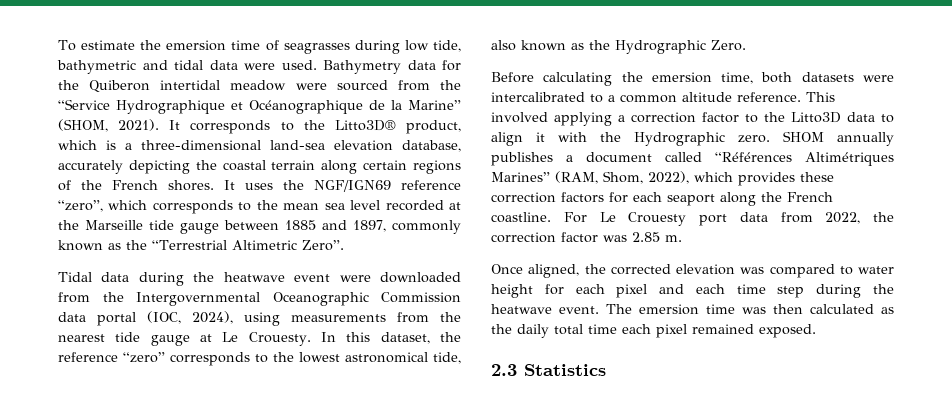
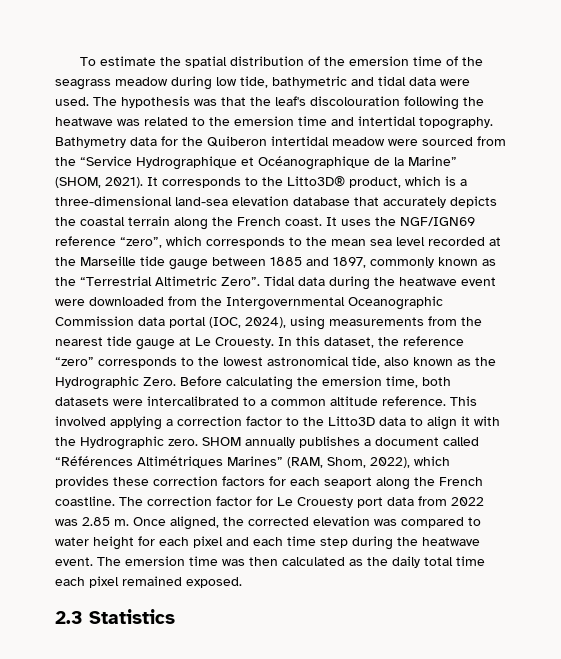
- To estimate the emersion time of seagrasses during low tide, bathymetric and tidal data were used.
+ To estimate the spatial distribution of the emersion time of the seagrass meadow during low tide, bathymetric and tidal data were used.
+ The hypothesis was that the leaf's discolouration following the heatwave was related to the emersion time and intertidal topography.
- It corresponds to the Litto3D® product, which is a three-dimensional land-sea elevation database, accurately depicting the coastal terrain along certain regions of the French shores.
+ It corresponds to the Litto3D® product, which is a three-dimensional land-sea elevation database that accurately depicts the coastal terrain along the French coast.
- It uses the NGF/IGN69 reference “zero”, which corresponds to the mean sea level recorded at the Marseille tide gauge between 1885 and 1897, commonly known as the “Terrestrial Altimetric Zero”.
- Tidal data during the heatwave event were downloaded from the Intergovernmental Oceanographic Commission data portal (IOC, 2024), using measurements from the nearest tide gauge at Le Crouesty.
+ It uses the NGF/IGN69 reference “zero”, which corresponds to the mean sea level recorded at the Marseille tide gauge between 1885 and 1897, commonly known as the “Terrestrial Altimetric Zero”. Tidal data during the heatwave event were downloaded from the Intergovernmental Oceanographic Commission data portal (IOC, 2024), using measurements from the nearest tide gauge at Le Crouesty.
- In this dataset, the reference “zero” corresponds to the lowest astronomical tide, also known as the Hydrographic Zero.
- Before calculating the emersion time, both datasets were intercalibrated to a common altitude reference.
+ In this dataset, the reference “zero” corresponds to the lowest astronomical tide, also known as the Hydrographic Zero. Before calculating the emersion time, both datasets were intercalibrated to a common altitude reference.
- For Le Crouesty port data from 2022, the correction factor was 2.85 m.
- Once aligned, the corrected elevation was compared to water height for each pixel and each time step during the heatwave event.
+ The correction factor for Le Crouesty port data from 2022 was 2.85 m. Once aligned, the corrected elevation was compared to water height for each pixel and each time step during the heatwave event.

